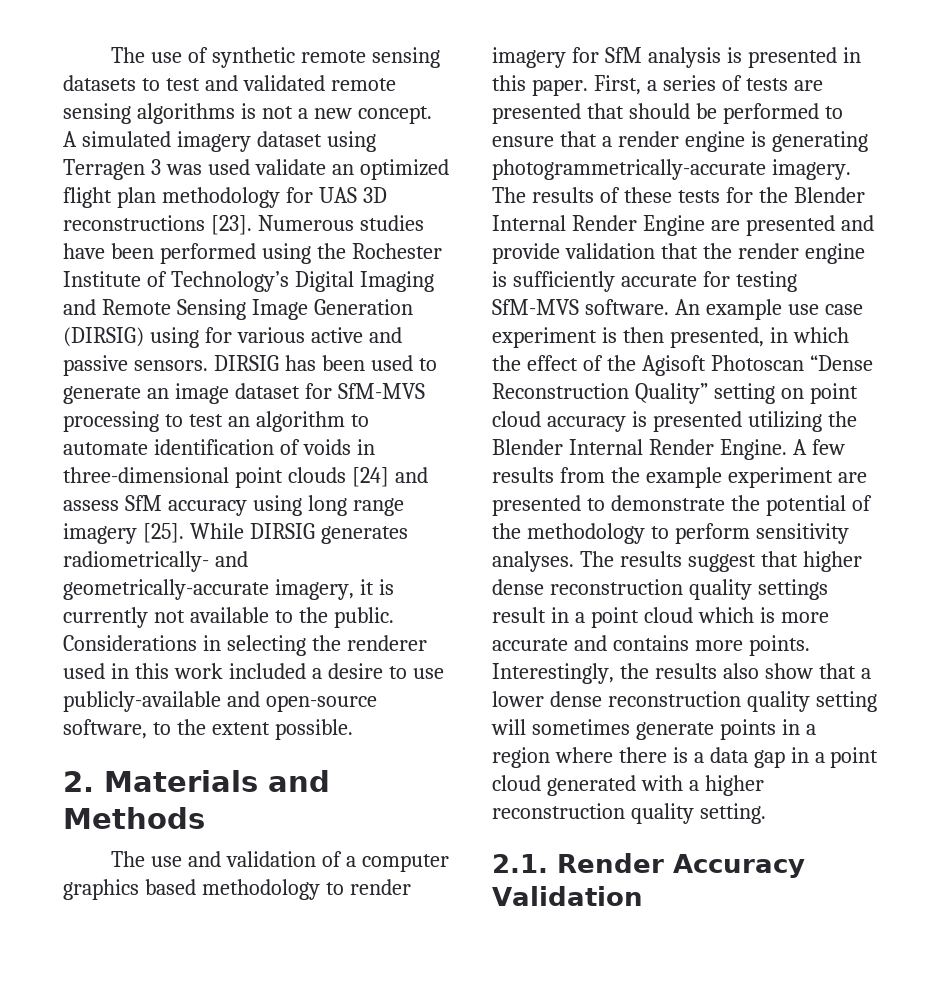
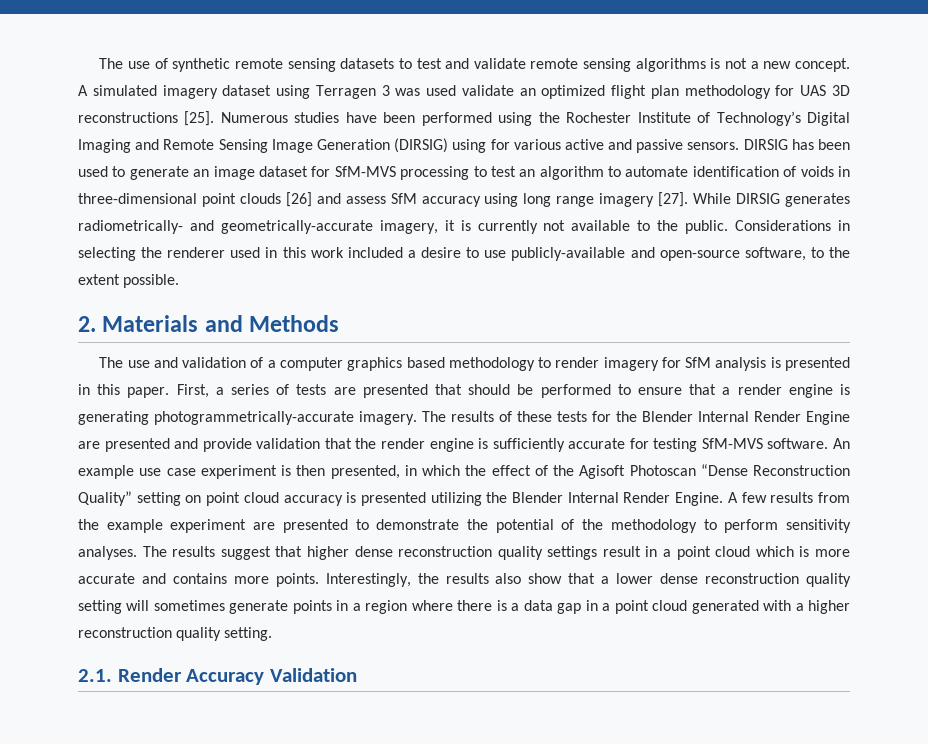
- The use of synthetic remote sensing datasets to test and validated remote sensing algorithms is not a new concept.
+ The use of synthetic remote sensing datasets to test and validate remote sensing algorithms is not a new concept.
- A simulated imagery dataset using Terragen 3 was used validate an optimized flight plan methodology for UAS 3D reconstructions [23].
+ A simulated imagery dataset using Terragen 3 was used validate an optimized flight plan methodology for UAS 3D reconstructions [25].
- DIRSIG has been used to generate an image dataset for SfM-MVS processing to test an algorithm to automate identification of voids in three-dimensional point clouds [24] and assess SfM accuracy using long range imagery [25].
+ DIRSIG has been used to generate an image dataset for SfM-MVS processing to test an algorithm to automate identification of voids in three-dimensional point clouds [26] and assess SfM accuracy using long range imagery [27].

